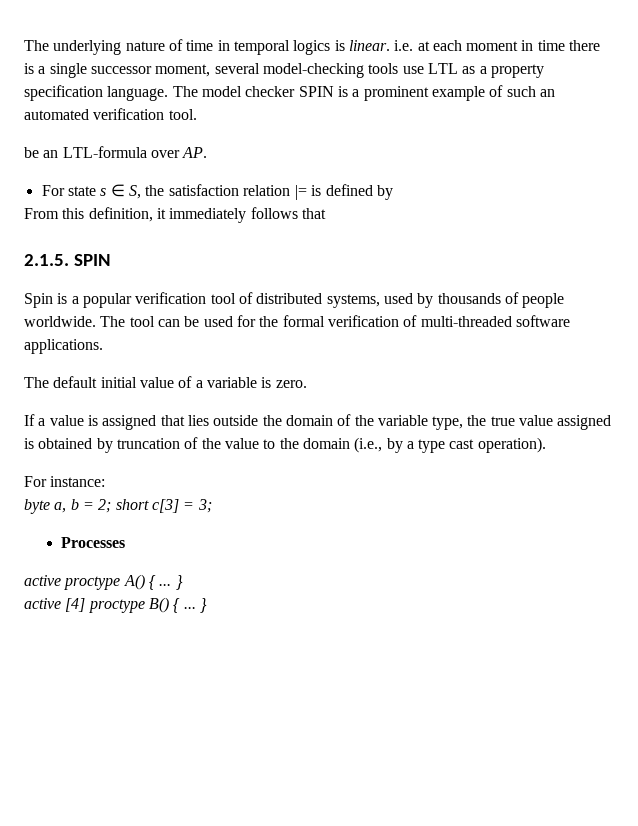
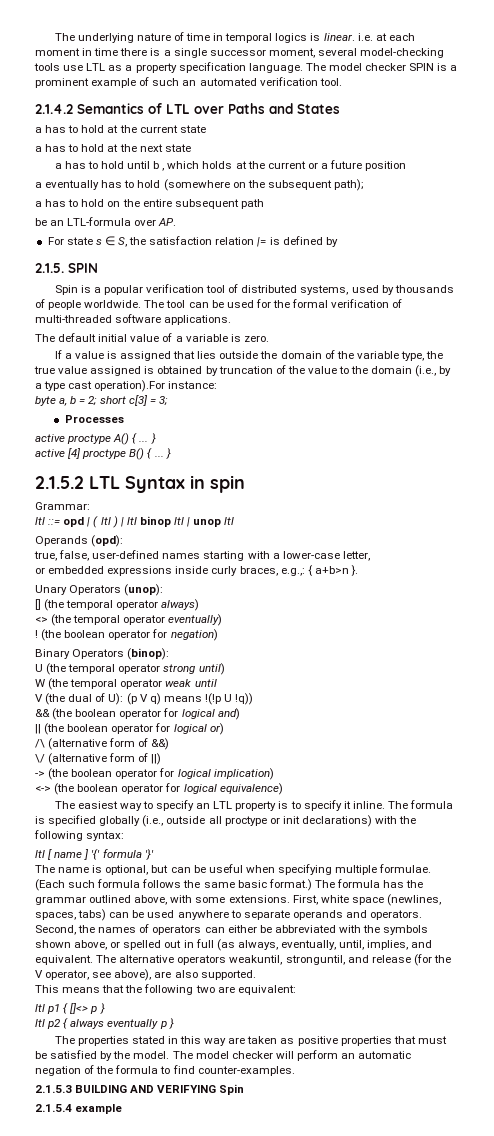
+ 2.1.4.2 Semantics of LTL over Paths and States
+ a has to hold at the current state
+ a has to hold at the next state
+ a has to hold until b , which holds at the current or a future position
+ a eventually has to hold (somewhere on the subsequent path);
+ a has to hold on the entire subsequent path
- From this definition, it immediately follows that
- If a value is assigned that lies outside the domain of the variable type, the true value assigned is obtained by truncation of the value to the domain (i.e., by a type cast operation).
- For instance:
+ If a value is assigned that lies outside the domain of the variable type, the true value assigned is obtained by truncation of the value to the domain (i.e., by a type cast operation).For instance:
+ 2.1.5.2 LTL Syntax in spin
+ Grammar:
+ ltl ::= opd | ( ltl ) | ltl binop ltl | unop ltl
+ Operands (opd):
+ true, false, user-defined names starting with a lower-case letter,
+ or embedded expressions inside curly braces, e.g.,: { a+b>n }.
+ Unary Operators (unop):
+ [] (the temporal operator always)
+ <> (the temporal operator eventually)
+ ! (the boolean operator for negation)
+ Binary Operators (binop):
+ U (the temporal operator strong until)
+ W (the temporal operator weak until
+ V (the dual of U): (p V q) means !(!p U !q))
+ && (the boolean operator for logical and)
+ || (the boolean operator for logical or)
+ /\ (alternative form of &&)
+ \/ (alternative form of ||)
+ -> (the boolean operator for logical implication)
+ <-> (the boolean operator for logical equivalence)
+ The easiest way to specify an LTL property is to specify it inline. The formula is specified globally (i.e., outside all proctype or init declarations) with the following syntax:
+ ltl [ name ] '{' formula '}'
+ The name is optional, but can be useful when specifying multiple formulae. (Each such formula follows the same basic format.) The formula has the grammar outlined above, with some extensions. First, white space (newlines, spaces, tabs) can be used anywhere to separate operands and operators. Second, the names of operators can either be abbreviated with the symbols shown above, or spelled out in full (as always, eventually, until, implies, and equivalent. The alternative operators weakuntil, stronguntil, and release (for the V operator, see above), are also supported.
+ This means that the following two are equivalent:
+ ltl p1 { []<> p }
+ ltl p2 { always eventually p }
+ The properties stated in this way are taken as positive properties that must be satisfied by the model. The model checker will perform an automatic negation of the formula to find counter-examples.
+ 2.1.5.3 BUILDING AND VERIFYING Spin
+ 2.1.5.4 example

